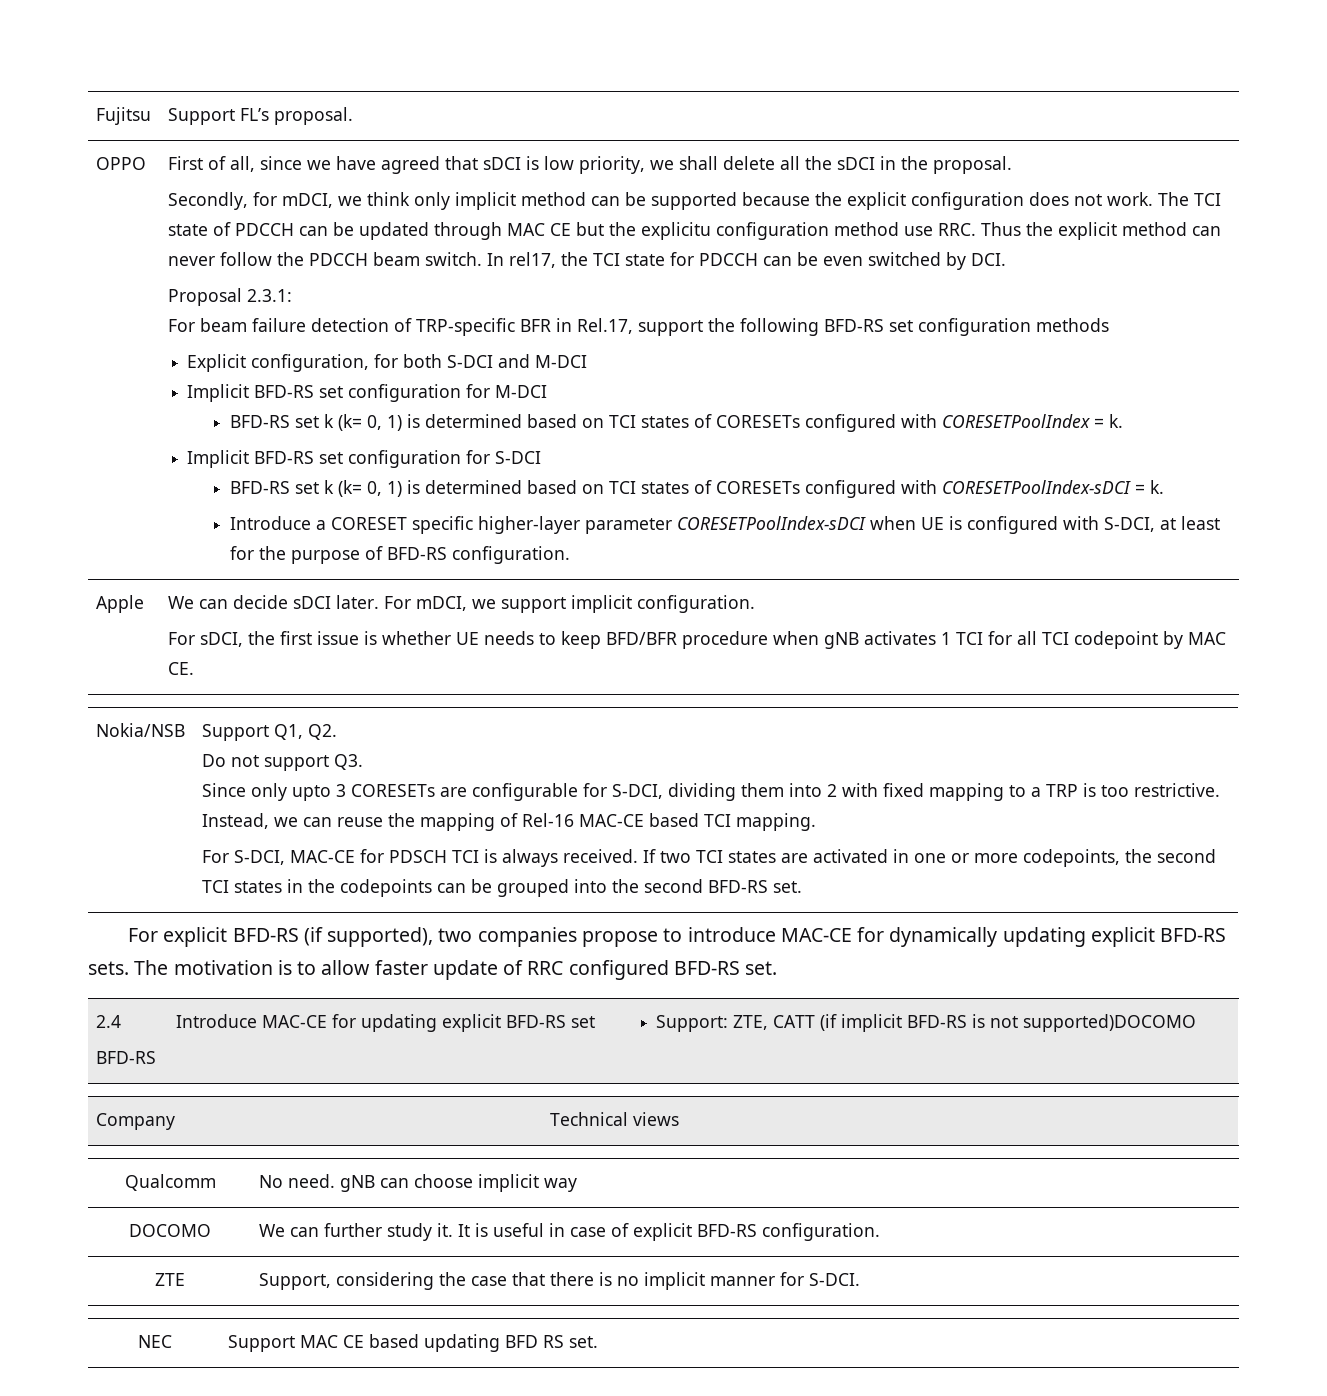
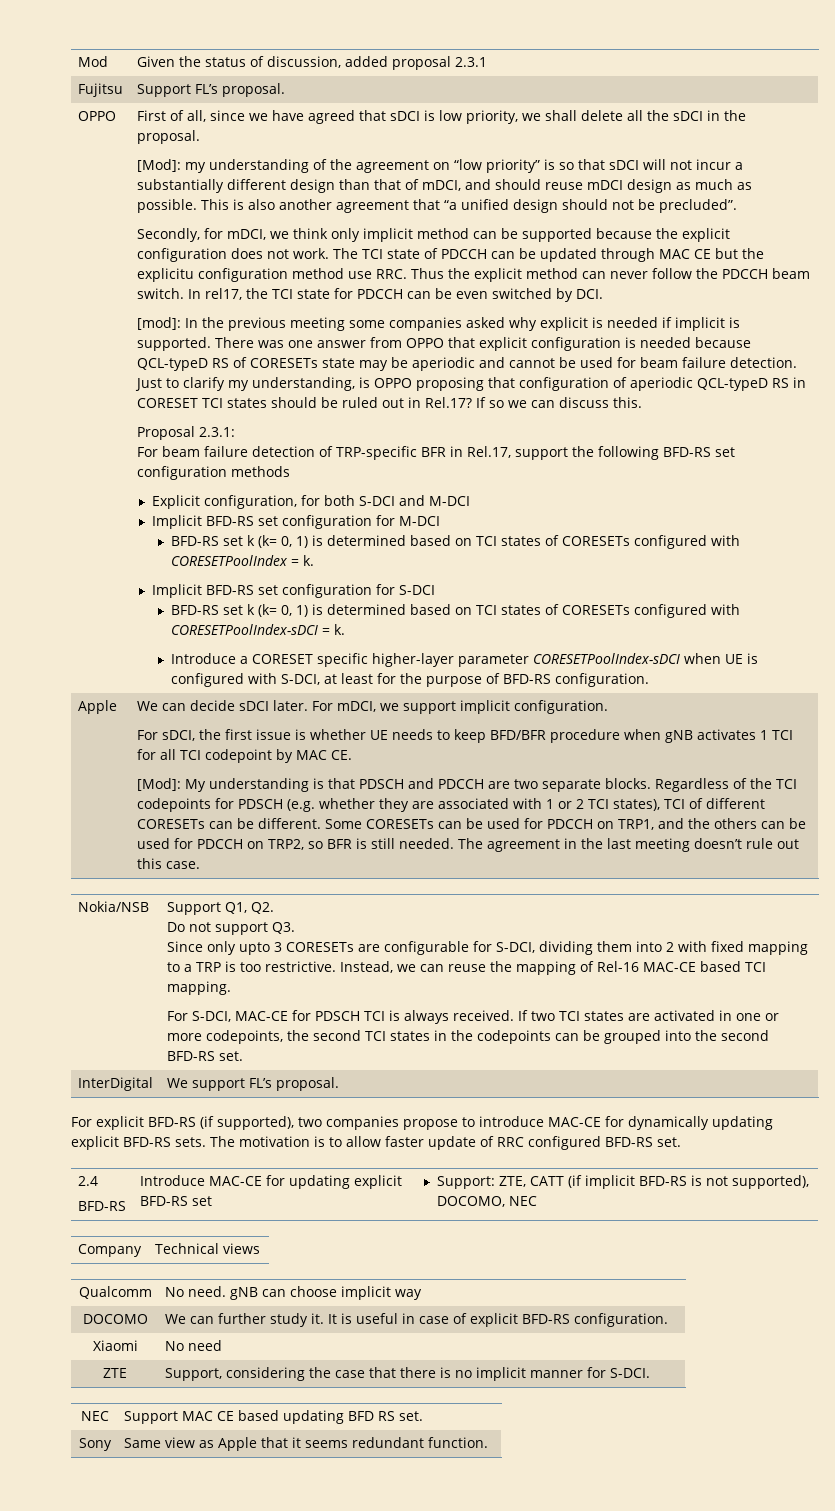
+ Mod | Given the status of discussion, added proposal 2.3.1
+ [Mod]: my understanding of the agreement on “low priority” is so that sDCI will not incur a substantially different design than that of mDCI, and should reuse mDCI design as much as possible. This is also another agreement that “a unified design should not be precluded”.
+ [mod]: In the previous meeting some companies asked why explicit is needed if implicit is supported. There was one answer from OPPO that explicit configuration is needed because QCL-typeD RS of CORESETs state may be aperiodic and cannot be used for beam failure detection. Just to clarify my understanding, is OPPO proposing that configuration of aperiodic QCL-typeD RS in CORESET TCI states should be ruled out in Rel.17? If so we can discuss this.
+ [Mod]: My understanding is that PDSCH and PDCCH are two separate blocks. Regardless of the TCI codepoints for PDSCH (e.g. whether they are associated with 1 or 2 TCI states), TCI of different CORESETs can be different. Some CORESETs can be used for PDCCH on TRP1, and the others can be used for PDCCH on TRP2, so BFR is still needed. The agreement in the last meeting doesn’t rule out this case.
+ InterDigital | We support FL’s proposal.
  2.4
- BFD-RS | Introduce MAC-CE for updating explicit BFD-RS set | Support: ZTE, CATT (if implicit BFD-RS is not supported)DOCOMO
+ BFD-RS | Introduce MAC-CE for updating explicit BFD-RS set | Support: ZTE, CATT (if implicit BFD-RS is not supported), DOCOMO, NEC
+ Xiaomi | No need
+ Sony | Same view as Apple that it seems redundant function.

